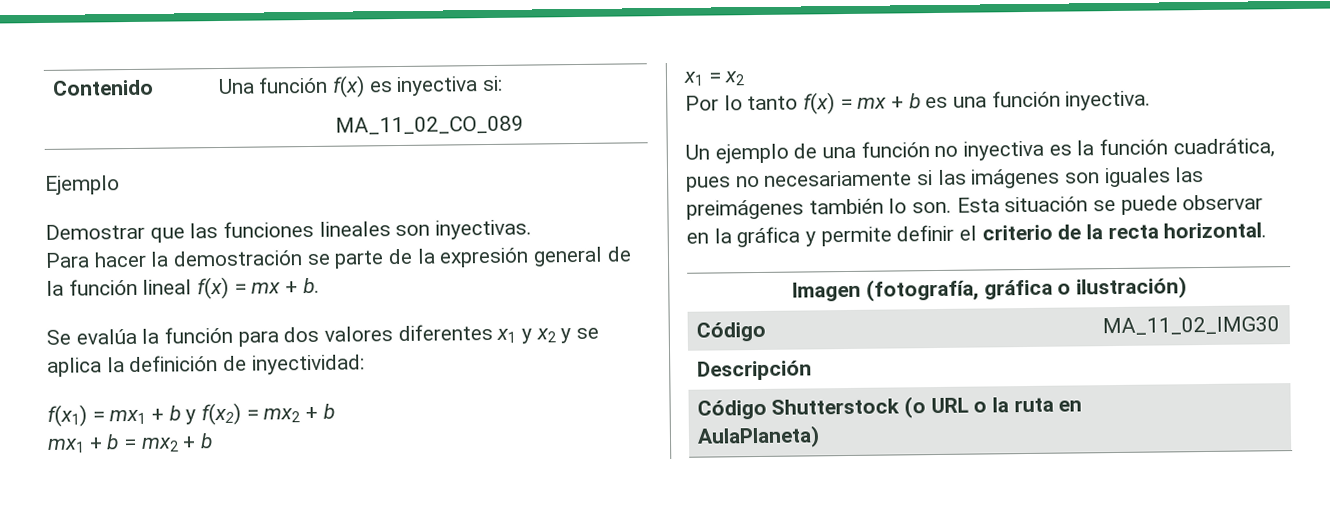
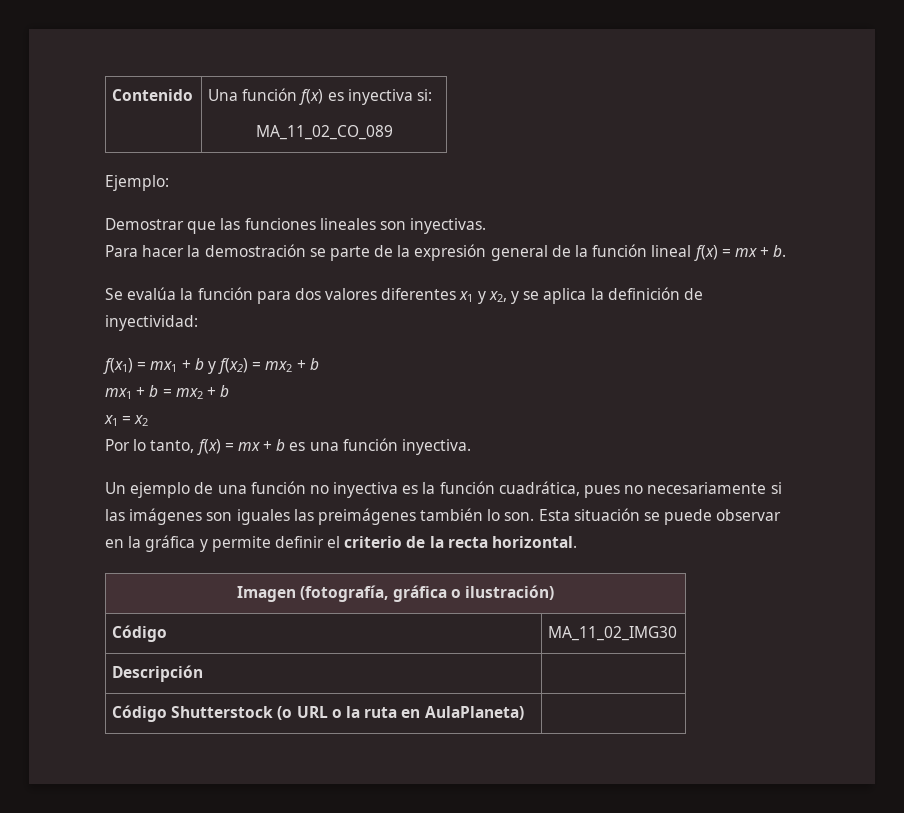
- Ejemplo
+ Ejemplo:
- Se evalúa la función para dos valores diferentes x1 y x2 y se aplica la definición de inyectividad:
+ Se evalúa la función para dos valores diferentes x1 y x2, y se aplica la definición de inyectividad:
- Por lo tanto f(x) = mx + b es una función inyectiva.
+ Por lo tanto, f(x) = mx + b es una función inyectiva.

